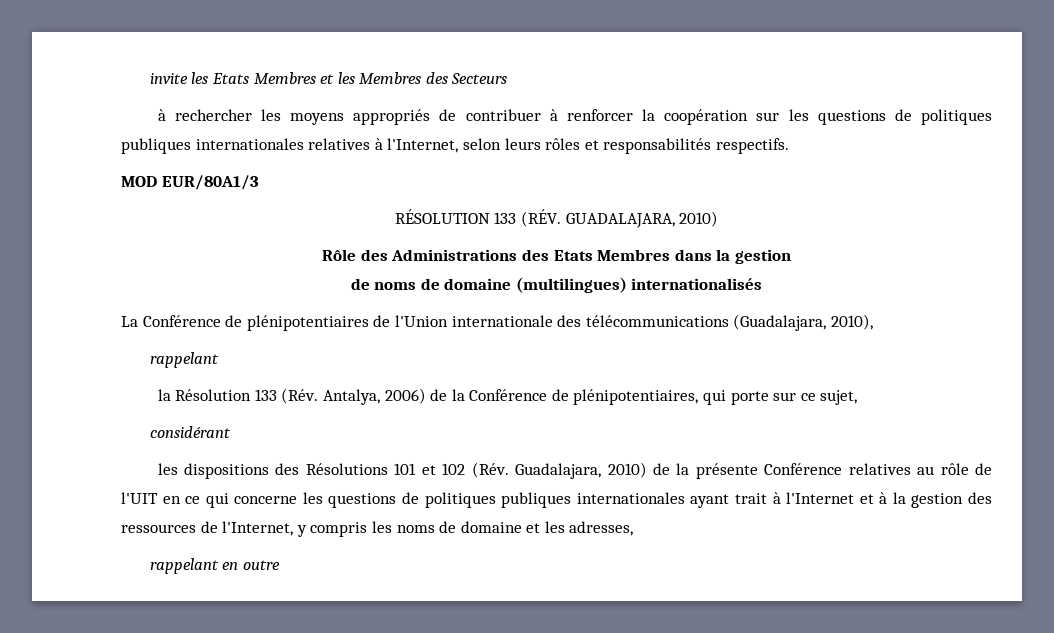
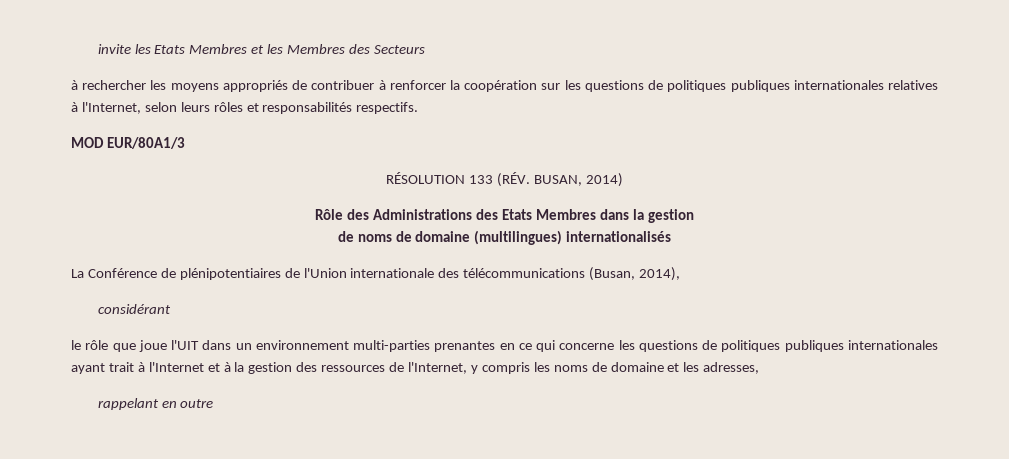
- RÉSOLUTION 133 (RÉV. GUADALAJARA, 2010)
+ RÉSOLUTION 133 (RÉV. BUSAN, 2014)
- La Conférence de plénipotentiaires de l'Union internationale des télécommunications (Guadalajara, 2010),
- rappelant
- la Résolution 133 (Rév. Antalya, 2006) de la Conférence de plénipotentiaires, qui porte sur ce sujet,
+ La Conférence de plénipotentiaires de l'Union internationale des télécommunications (Busan, 2014),
  considérant
- les dispositions des Résolutions 101 et 102 (Rév. Guadalajara, 2010) de la présente Conférence relatives au rôle de l'UIT en ce qui concerne les questions de politiques publiques internationales ayant trait à l'Internet et à la gestion des ressources de l'Internet, y compris les noms de domaine et les adresses,
+ le rôle que joue l'UIT dans un environnement multi-parties prenantes en ce qui concerne les questions de politiques publiques internationales ayant trait à l'Internet et à la gestion des ressources de l'Internet, y compris les noms de domaine et les adresses,

